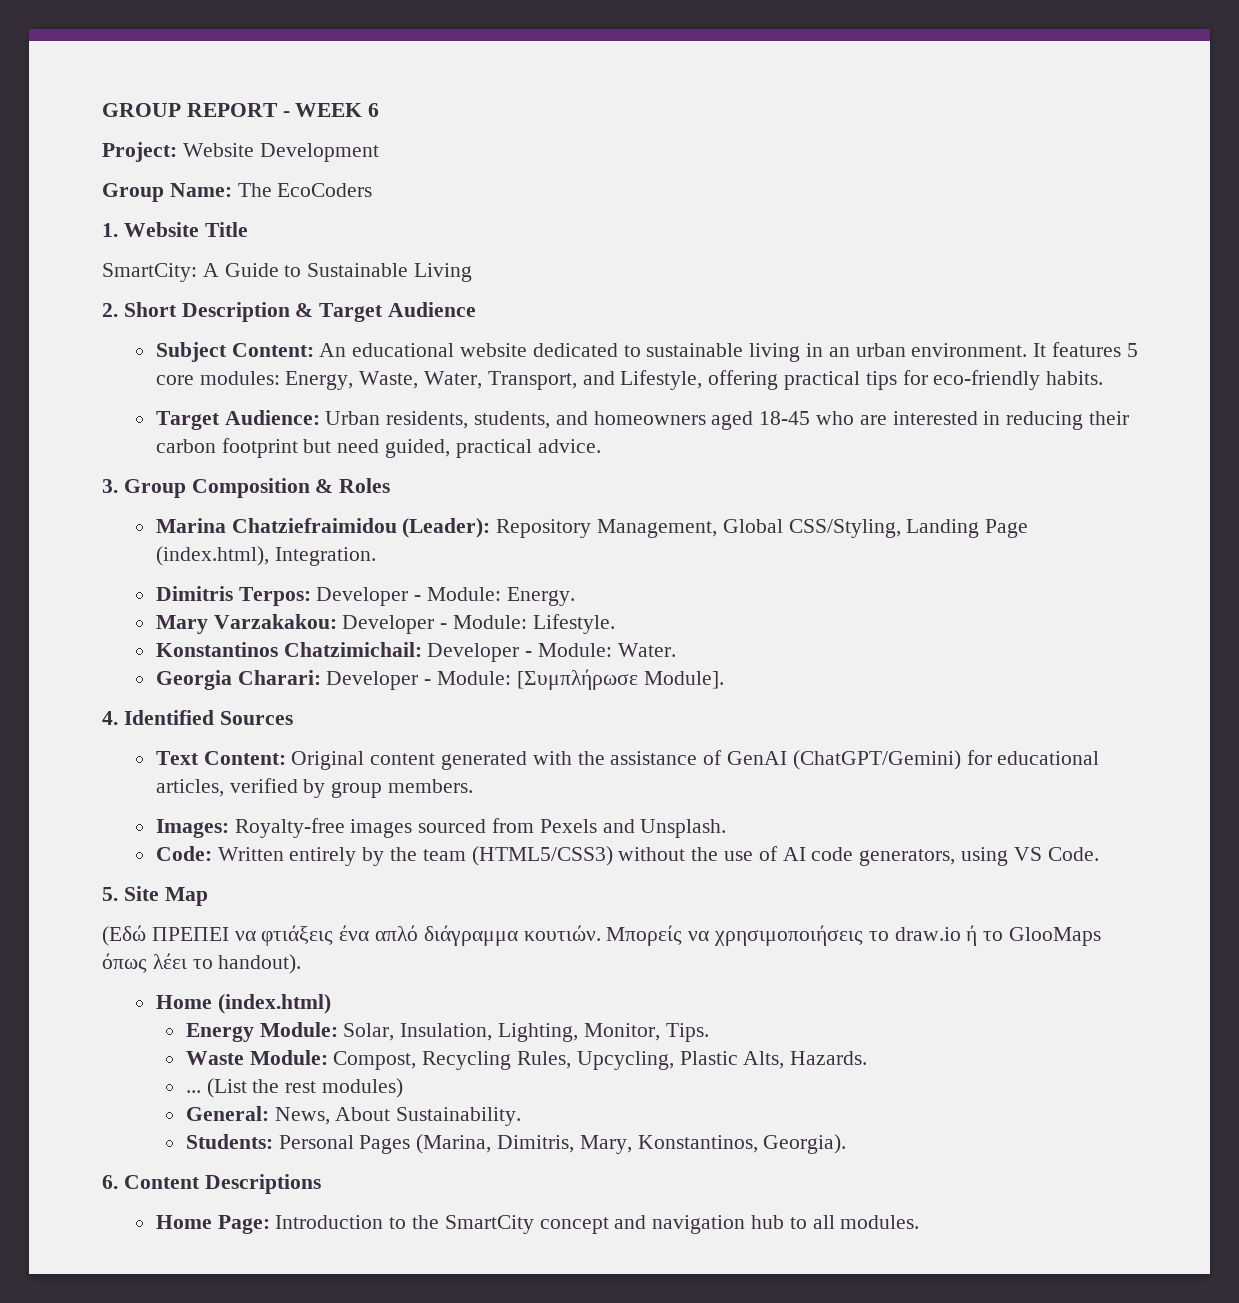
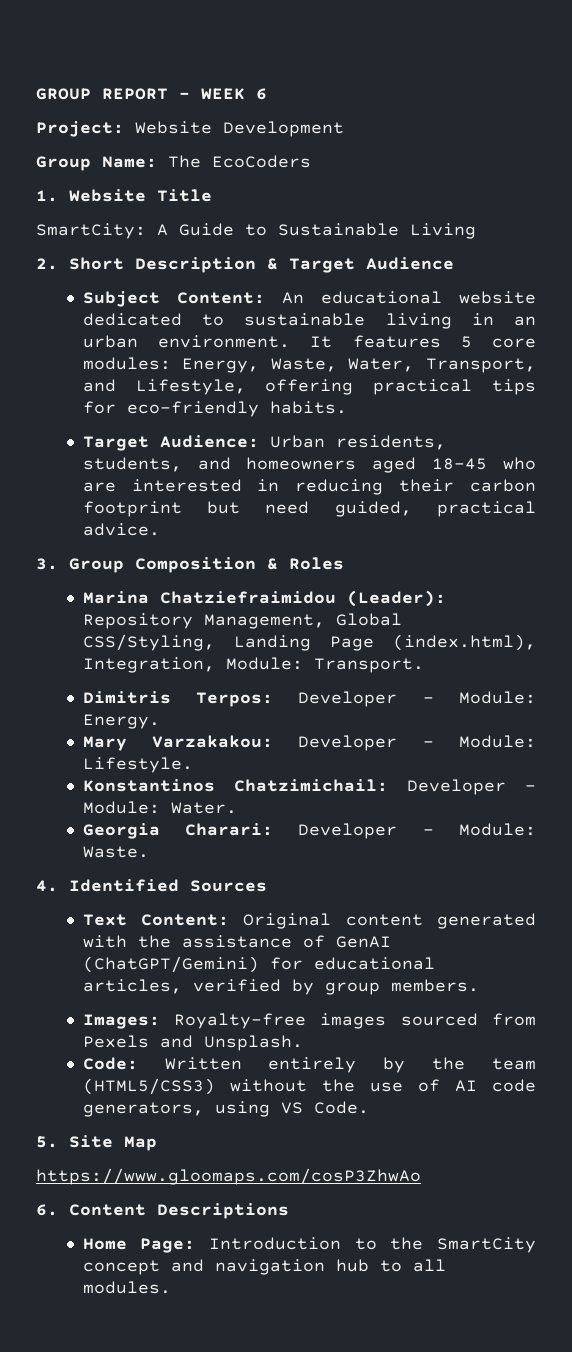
- Marina Chatziefraimidou (Leader): Repository Management, Global CSS/Styling, Landing Page (index.html), Integration.
+ Marina Chatziefraimidou (Leader): Repository Management, Global CSS/Styling, Landing Page (index.html), Integration, Module: Transport.
- Georgia Charari: Developer - Module: [Συμπλήρωσε Module].
+ Georgia Charari: Developer - Module: Waste.
- (Εδώ ΠΡΕΠΕΙ να φτιάξεις ένα απλό διάγραμμα κουτιών. Μπορείς να χρησιμοποιήσεις το draw.io ή το GlooMaps όπως λέει το handout).
- Home (index.html)
- Energy Module: Solar, Insulation, Lighting, Monitor, Tips.
- Waste Module: Compost, Recycling Rules, Upcycling, Plastic Alts, Hazards.
- ... (List the rest modules)
- General: News, About Sustainability.
- Students: Personal Pages (Marina, Dimitris, Mary, Konstantinos, Georgia).
+ https://www.gloomaps.com/cosP3ZhwAo

